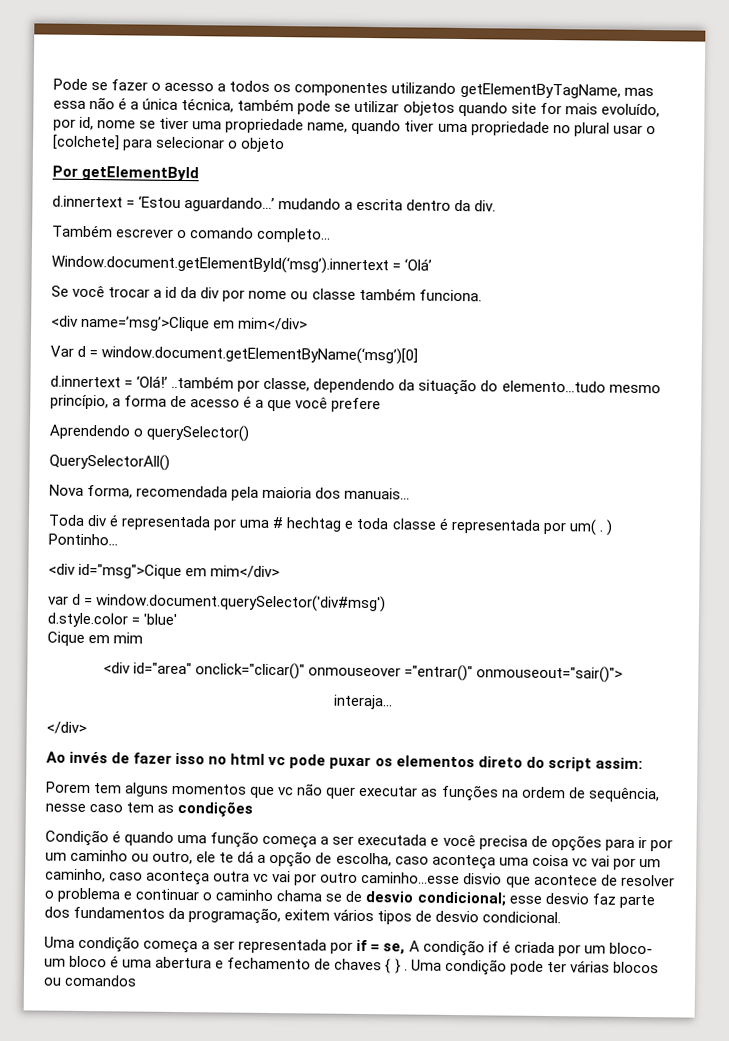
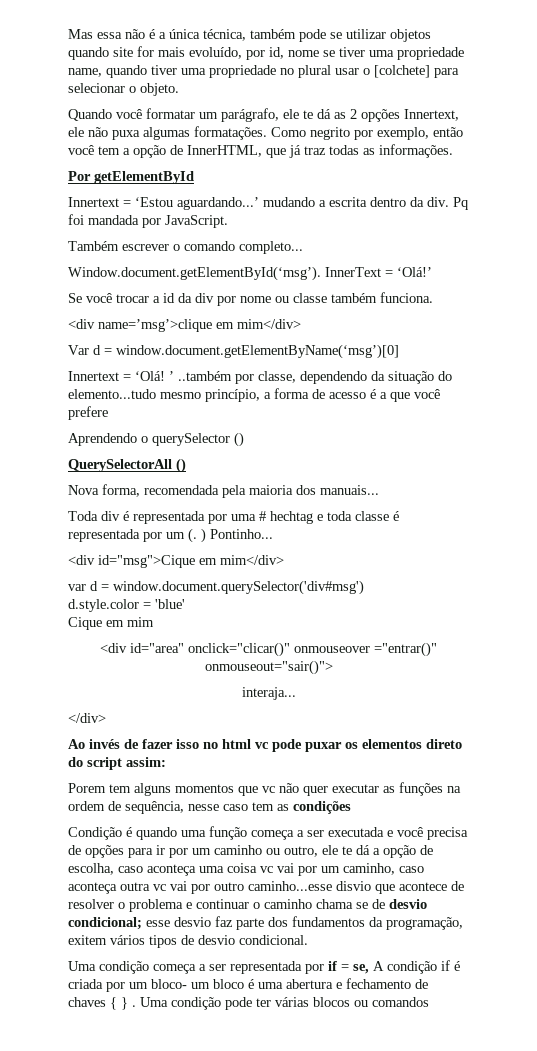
- Pode se fazer o acesso a todos os componentes utilizando getElementByTagName, mas essa não é a única técnica, também pode se utilizar objetos quando site for mais evoluído, por id, nome se tiver uma propriedade name, quando tiver uma propriedade no plural usar o [colchete] para selecionar o objeto
+ Mas essa não é a única técnica, também pode se utilizar objetos quando site for mais evoluído, por id, nome se tiver uma propriedade name, quando tiver uma propriedade no plural usar o [colchete] para selecionar o objeto.
+ Quando você formatar um parágrafo, ele te dá as 2 opções Innertext, ele não puxa algumas formatações. Como negrito por exemplo, então você tem a opção de InnerHTML, que já traz todas as informações.
- d.innertext = ‘Estou aguardando...’ mudando a escrita dentro da div.
+ Innertext = ‘Estou aguardando...’ mudando a escrita dentro da div. Pq foi mandada por JavaScript.
- Window.document.getElementById(‘msg’).innertext = ‘Olá’
+ Window.document.getElementById(‘msg’). InnerText = ‘Olá!’
- <div name=’msg’>Clique em mim</div>
+ <div name=’msg’>clique em mim</div>
- d.innertext = ‘Olá!’ ..também por classe, dependendo da situação do elemento...tudo mesmo princípio, a forma de acesso é a que você prefere
+ Innertext = ‘Olá! ’ ..também por classe, dependendo da situação do elemento...tudo mesmo princípio, a forma de acesso é a que você prefere
- Aprendendo o querySelector()
- QuerySelectorAll()
+ Aprendendo o querySelector ()
+ QuerySelectorAll ()
- Toda div é representada por uma # hechtag e toda classe é representada por um( . ) Pontinho...
+ Toda div é representada por uma # hechtag e toda classe é representada por um (. ) Pontinho...

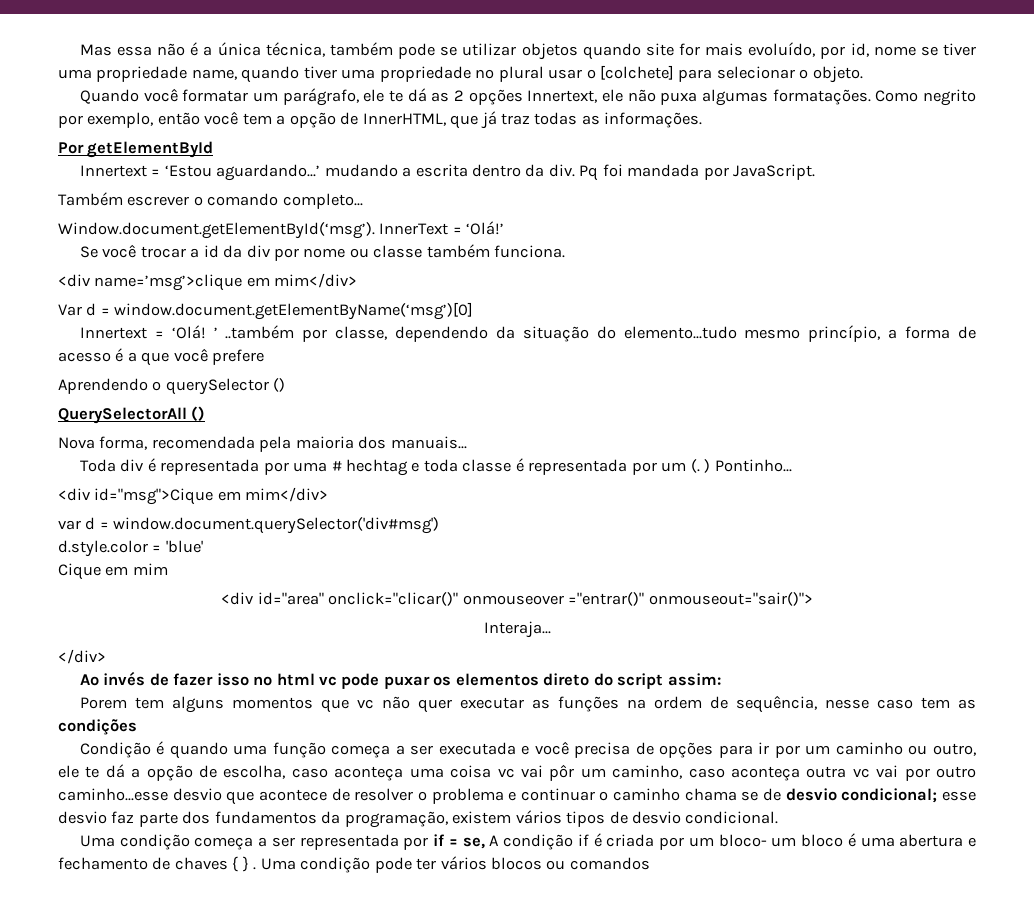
- interaja...
+ Interaja...
- Condição é quando uma função começa a ser executada e você precisa de opções para ir por um caminho ou outro, ele te dá a opção de escolha, caso aconteça uma coisa vc vai por um caminho, caso aconteça outra vc vai por outro caminho...esse disvio que acontece de resolver o problema e continuar o caminho chama se de desvio condicional;
+ Condição é quando uma função começa a ser executada e você precisa de opções para ir por um caminho ou outro, ele te dá a opção de escolha, caso aconteça uma coisa vc vai pôr um caminho, caso aconteça outra vc vai por outro caminho...esse desvio que acontece de resolver o problema e continuar o caminho chama se de desvio condicional;
- esse desvio faz parte dos fundamentos da programação, exitem vários tipos de desvio condicional.
+ esse desvio faz parte dos fundamentos da programação, existem vários tipos de desvio condicional.
- Uma condição pode ter várias blocos ou comandos
+ Uma condição pode ter vários blocos ou comandos

